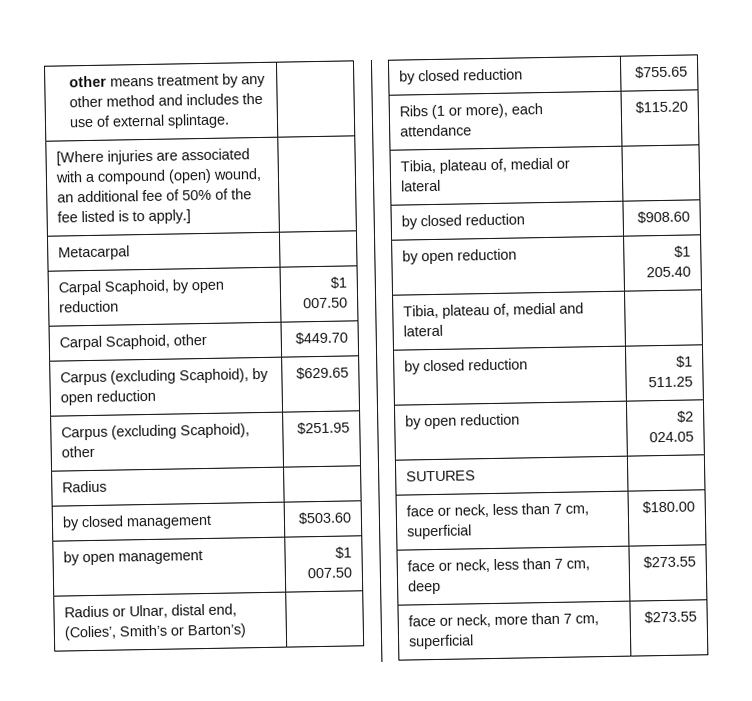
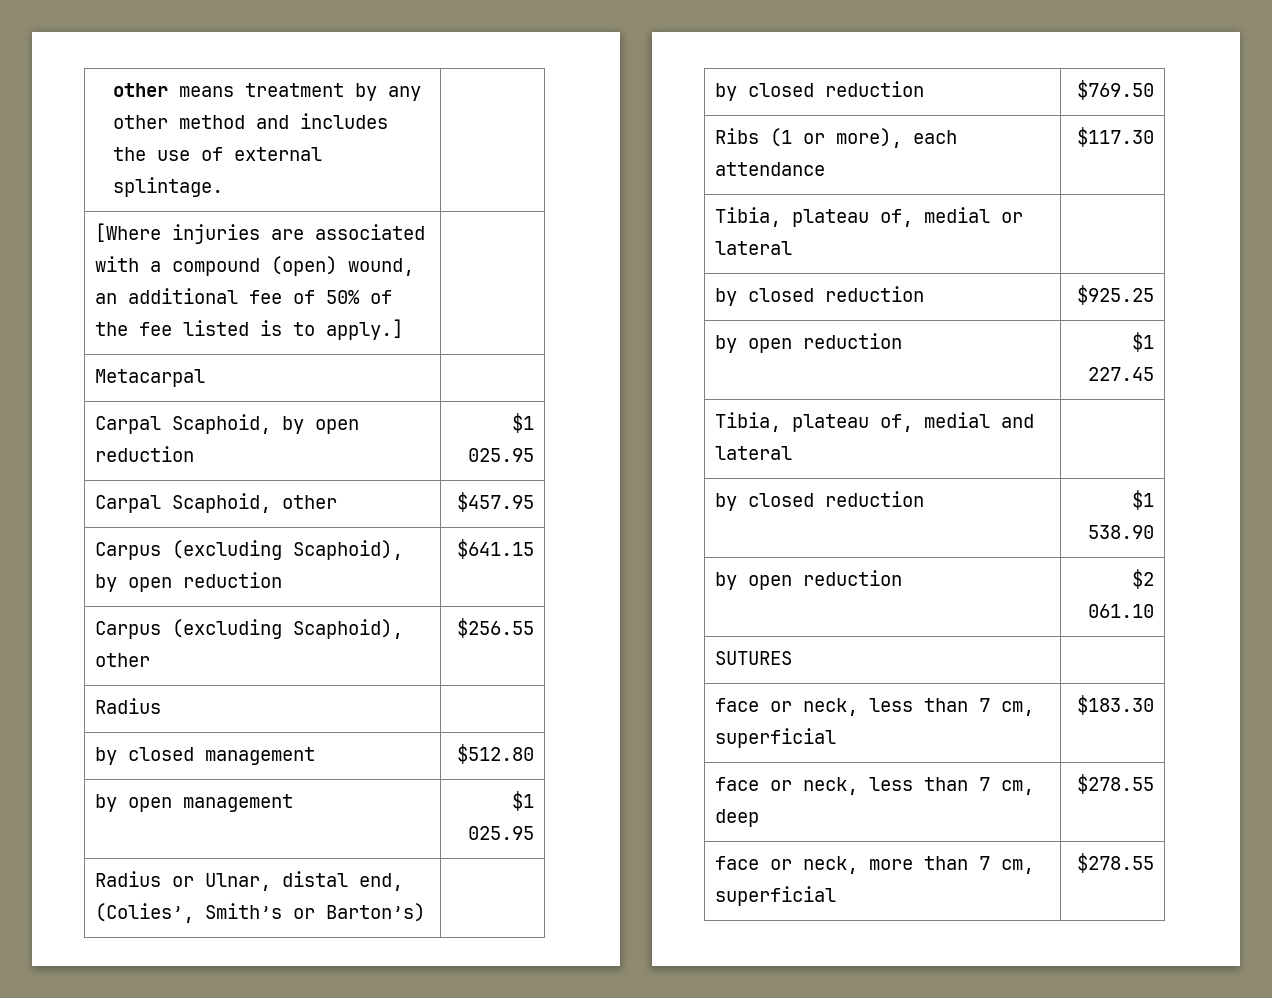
- Carpal Scaphoid, by open reduction | $1 007.50
+ Carpal Scaphoid, by open reduction | $1 025.95
- Carpal Scaphoid, other | $449.70
+ Carpal Scaphoid, other | $457.95
- Carpus (excluding Scaphoid), by open reduction | $629.65
+ Carpus (excluding Scaphoid), by open reduction | $641.15
- Carpus (excluding Scaphoid), other | $251.95
+ Carpus (excluding Scaphoid), other | $256.55
- by closed management | $503.60
+ by closed management | $512.80
- by open management | $1 007.50
+ by open management | $1 025.95
- by closed reduction | $755.65
+ by closed reduction | $769.50
- Ribs (1 or more), each attendance | $115.20
+ Ribs (1 or more), each attendance | $117.30
- by closed reduction | $908.60
- by open reduction | $1 205.40
+ by closed reduction | $925.25
+ by open reduction | $1 227.45
- by closed reduction | $1 511.25
+ by closed reduction | $1 538.90
- by open reduction | $2 024.05
+ by open reduction | $2 061.10
- face or neck, less than 7 cm, superficial | $180.00
+ face or neck, less than 7 cm, superficial | $183.30
- face or neck, less than 7 cm, deep | $273.55
+ face or neck, less than 7 cm, deep | $278.55
- face or neck, more than 7 cm, superficial | $273.55
+ face or neck, more than 7 cm, superficial | $278.55

